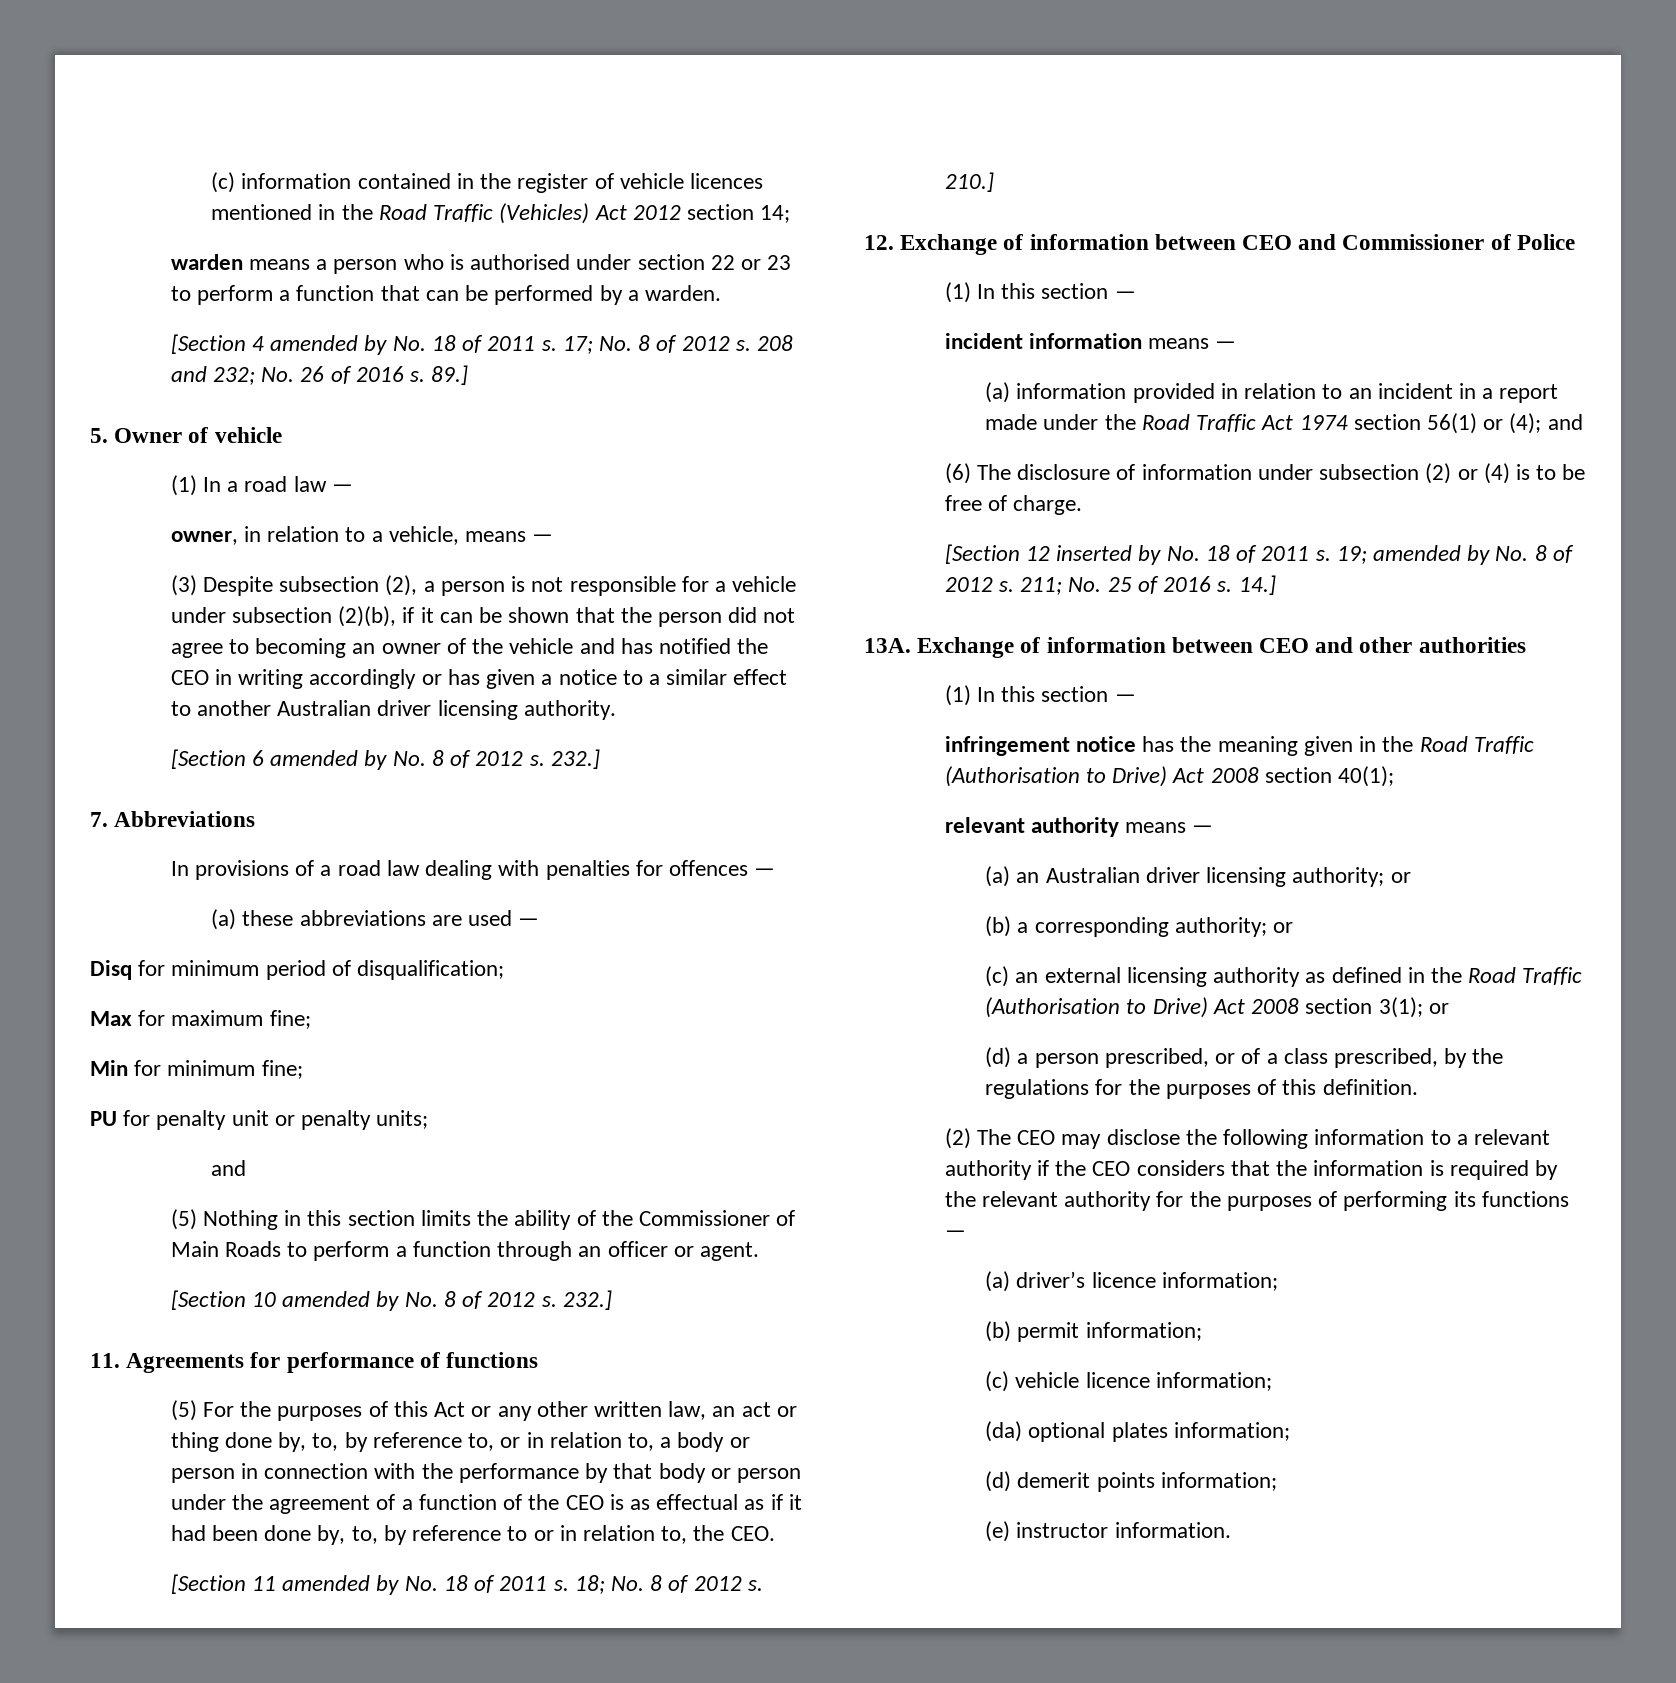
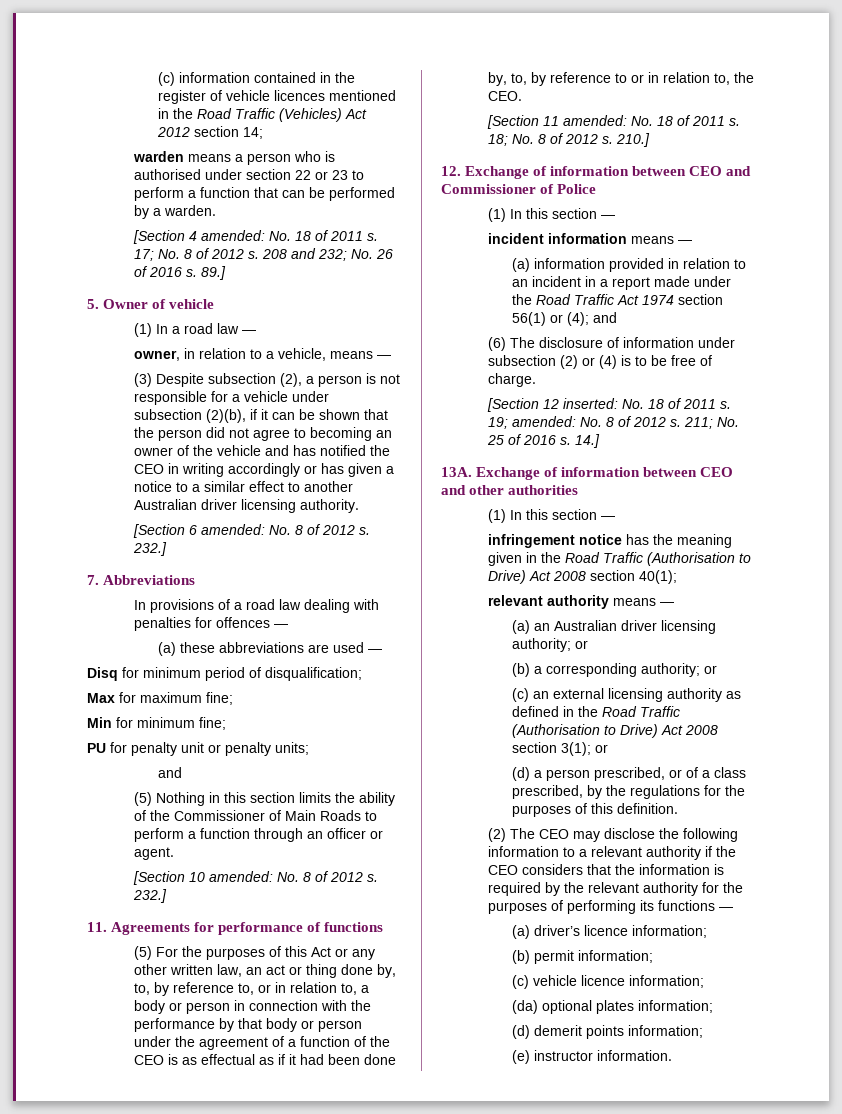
- [Section 4 amended by No. 18 of 2011 s.
+ [Section 4 amended: No. 18 of 2011 s.
- [Section 6 amended by No. 8 of 2012 s.
+ [Section 6 amended: No. 8 of 2012 s.
- [Section 10 amended by No. 8 of 2012 s.
+ [Section 10 amended: No. 8 of 2012 s.
- [Section 11 amended by No. 18 of 2011 s.
+ [Section 11 amended: No. 18 of 2011 s.
- [Section 12 inserted by No. 18 of 2011 s.
+ [Section 12 inserted: No. 18 of 2011 s.
- 19; amended by No. 8 of 2012 s.
+ 19; amended: No. 8 of 2012 s.

